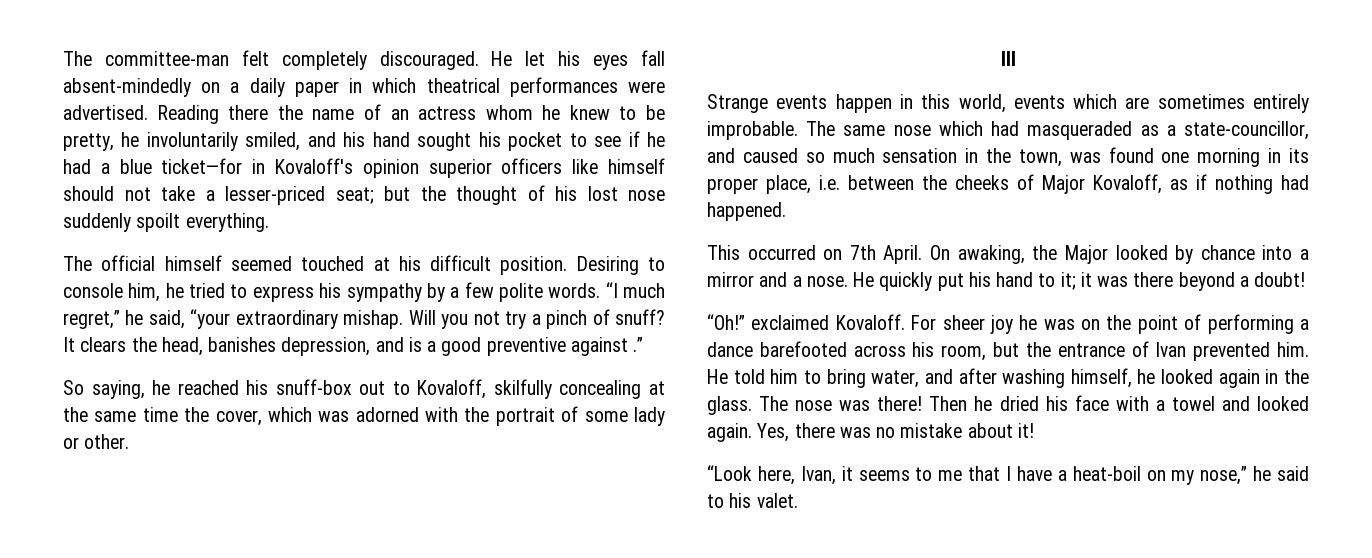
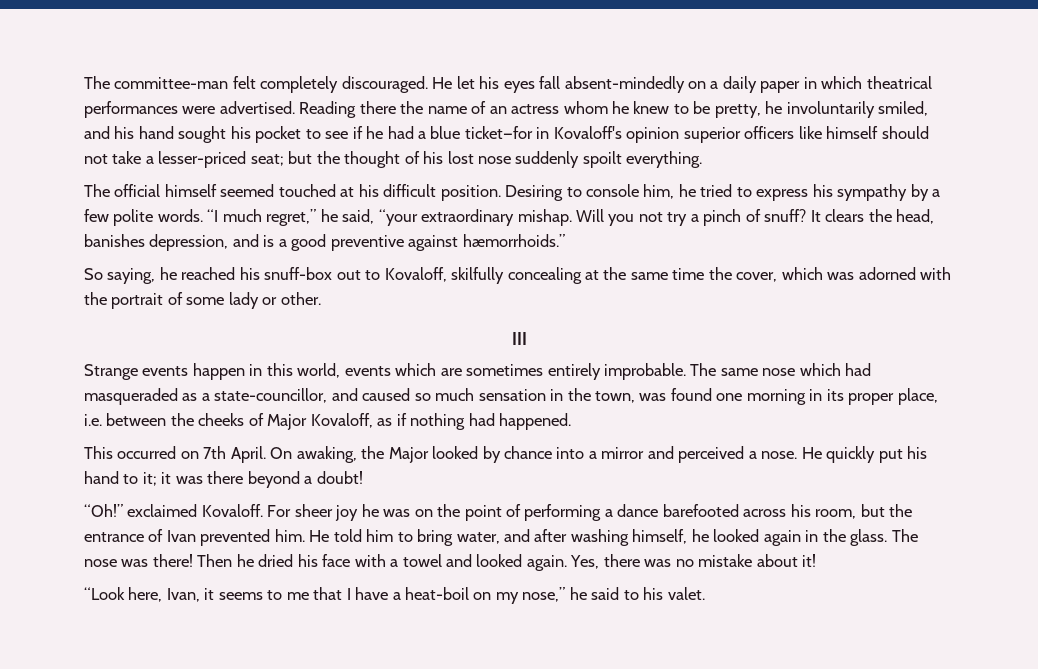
- It clears the head, banishes depression, and is a good preventive against .”
+ It clears the head, banishes depression, and is a good preventive against hæmorrhoids.”
- On awaking, the Major looked by chance into a mirror and a nose.
+ On awaking, the Major looked by chance into a mirror and perceived a nose.

